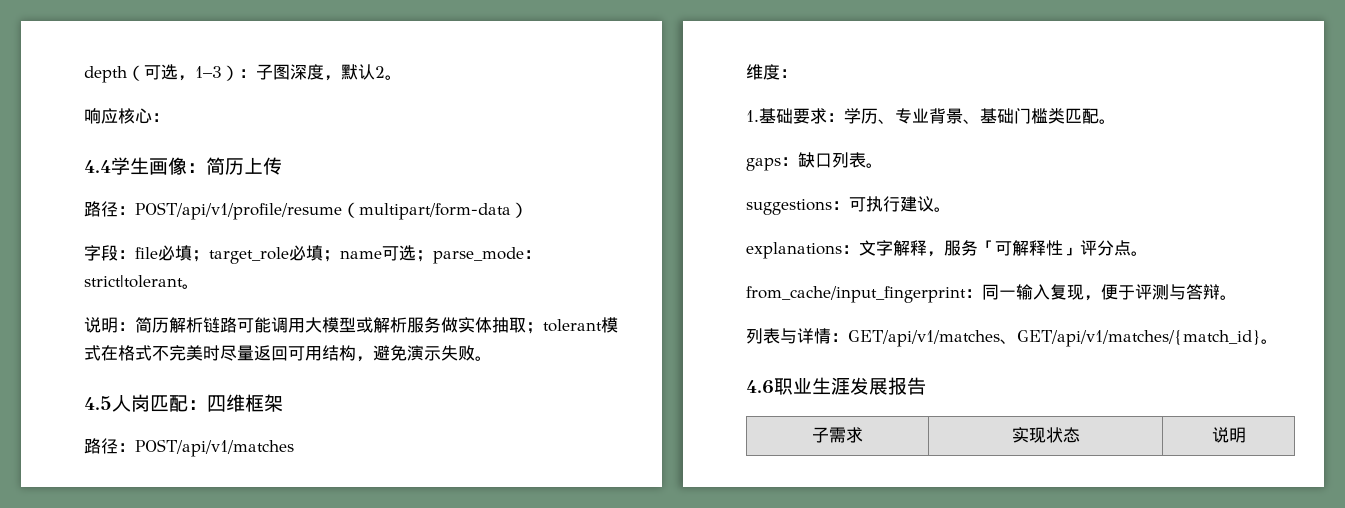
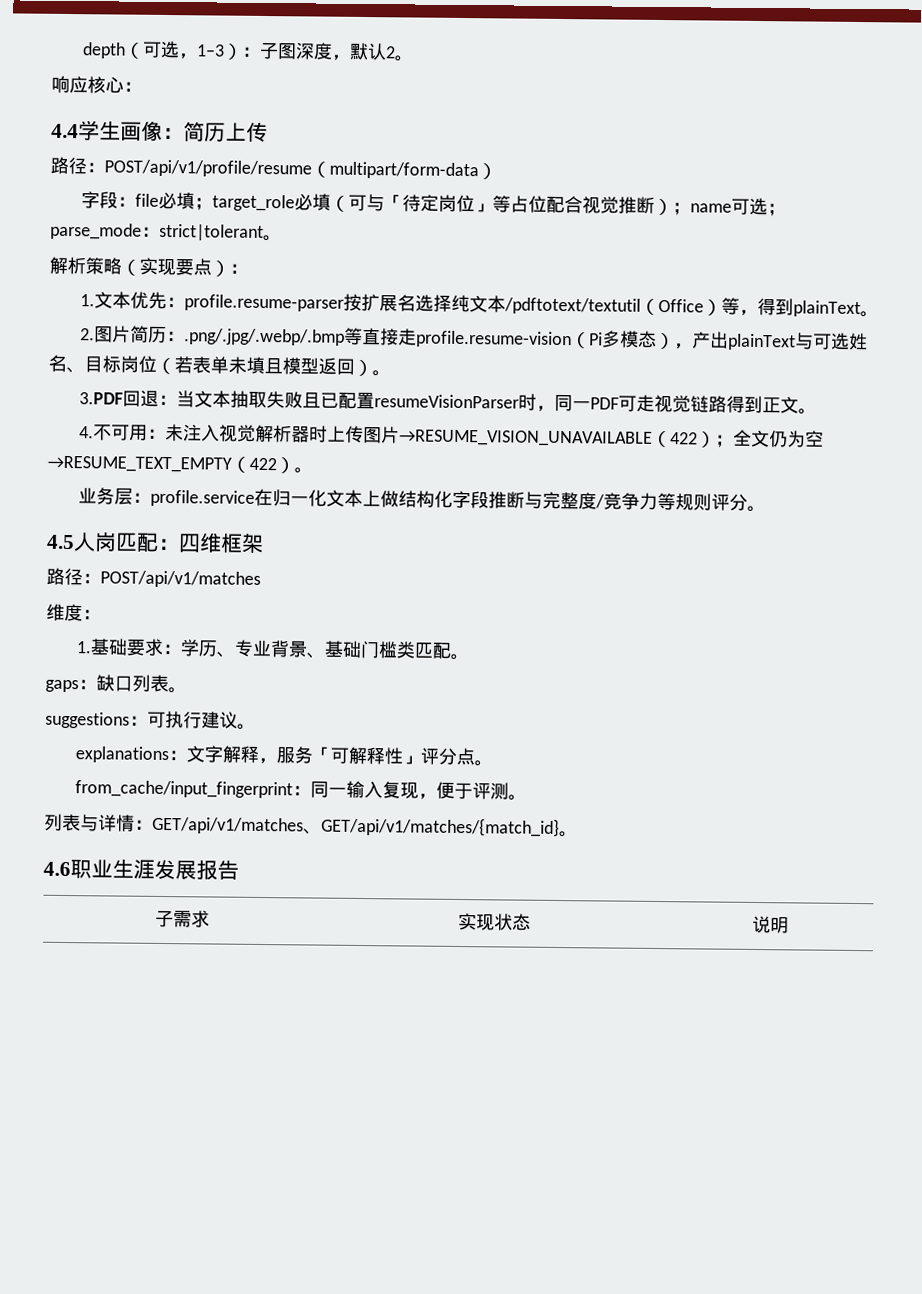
- 字段：file必填；target_role必填；name可选；parse_mode：strict|tolerant。
+ 字段：file必填；target_role必填（可与「待定岗位」等占位配合视觉推断）；name可选；parse_mode：strict|tolerant。
- 说明：简历解析链路可能调用大模型或解析服务做实体抽取；tolerant模式在格式不完美时尽量返回可用结构，避免演示失败。
+ 解析策略（实现要点）：
+ 1.文本优先：profile.resume-parser按扩展名选择纯文本/pdftotext/textutil（Office）等，得到plainText。
+ 2.图片简历：.png/.jpg/.webp/.bmp等直接走profile.resume-vision（Pi多模态），产出plainText与可选姓名、目标岗位（若表单未填且模型返回）。
+ 3.PDF回退：当文本抽取失败且已配置resumeVisionParser时，同一PDF可走视觉链路得到正文。
+ 4.不可用：未注入视觉解析器时上传图片→RESUME_VISION_UNAVAILABLE（422）；全文仍为空→RESUME_TEXT_EMPTY（422）。
+ 业务层：profile.service在归一化文本上做结构化字段推断与完整度/竞争力等规则评分。
- from_cache/input_fingerprint：同一输入复现，便于评测与答辩。
+ from_cache/input_fingerprint：同一输入复现，便于评测。

